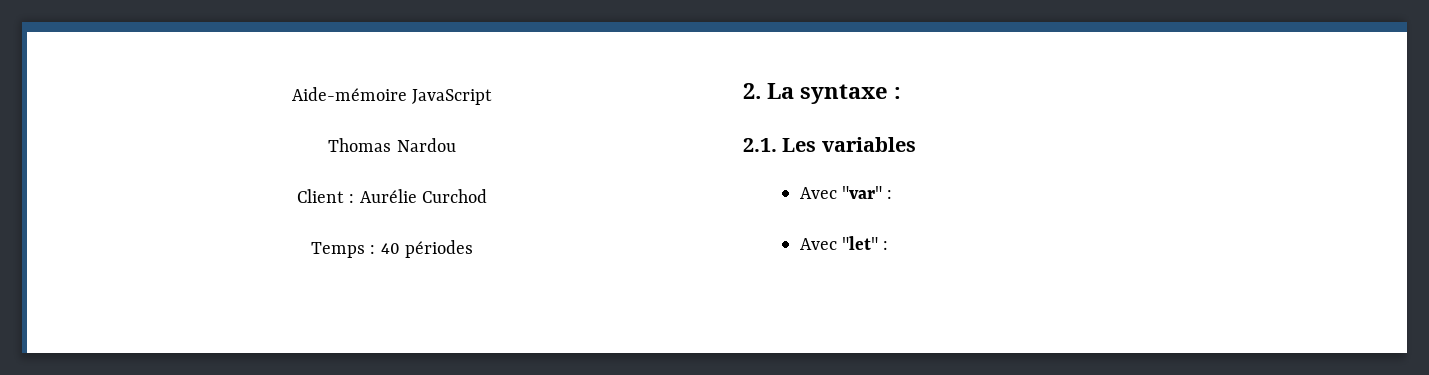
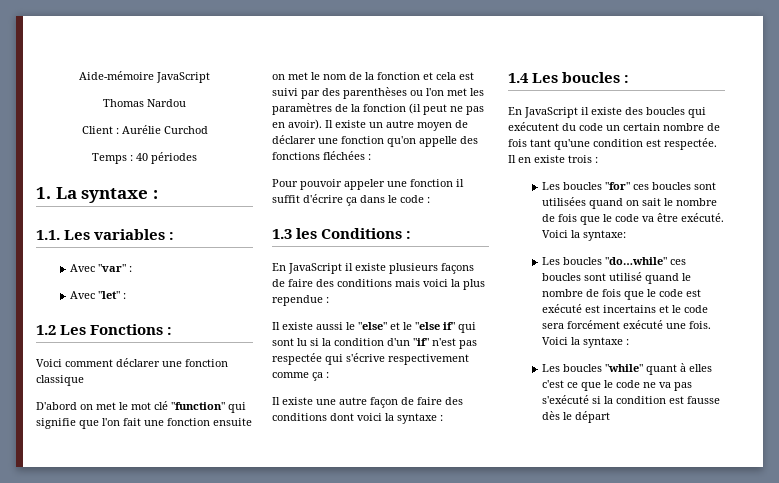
- 2. La syntaxe :
+ 1. La syntaxe :
- 2.1. Les variables
+ 1.1. Les variables :
+ 1.2 Les Fonctions :
+ Voici comment déclarer une fonction classique
+ D'abord on met le mot clé "function" qui signifie que l'on fait une fonction ensuite on met le nom de la fonction et cela est suivi par des parenthèses ou l'on met les paramètres de la fonction (il peut ne pas en avoir). Il existe un autre moyen de déclarer une fonction qu'on appelle des fonctions fléchées :
+ Pour pouvoir appeler une fonction il suffit d'écrire ça dans le code :
+ 1.3 les Conditions :
+ En JavaScript il existe plusieurs façons de faire des conditions mais voici la plus rependue :
+ Il existe aussi le "else" et le "else if" qui sont lu si la condition d'un "if" n'est pas respectée qui s'écrive respectivement comme ça :
+ Il existe une autre façon de faire des conditions dont voici la syntaxe :
+ 1.4 Les boucles :
+ En JavaScript il existe des boucles qui exécutent du code un certain nombre de fois tant qu'une condition est respectée. Il en existe trois :
+ Les boucles "for" ces boucles sont utilisées quand on sait le nombre de fois que le code va être exécuté. Voici la syntaxe:
+ Les boucles "do…while" ces boucles sont utilisé quand le nombre de fois que le code est exécuté est incertains et le code sera forcément exécuté une fois. Voici la syntaxe :
+ Les boucles "while" quant à elles c'est ce que le code ne va pas s'exécuté si la condition est fausse dès le départ

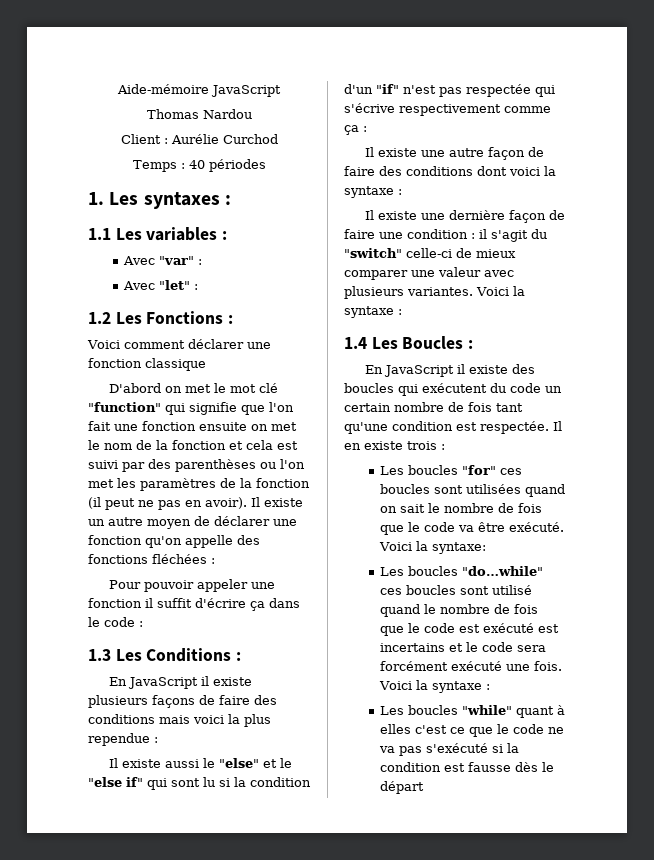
- 1. La syntaxe :
- 1.1. Les variables :
+ 1. Les syntaxes :
+ 1.1 Les variables :
- 1.3 les Conditions :
+ 1.3 Les Conditions :
+ Il existe une dernière façon de faire une condition : il s'agit du "switch" celle-ci de mieux comparer une valeur avec plusieurs variantes. Voici la syntaxe :
- 1.4 Les boucles :
+ 1.4 Les Boucles :

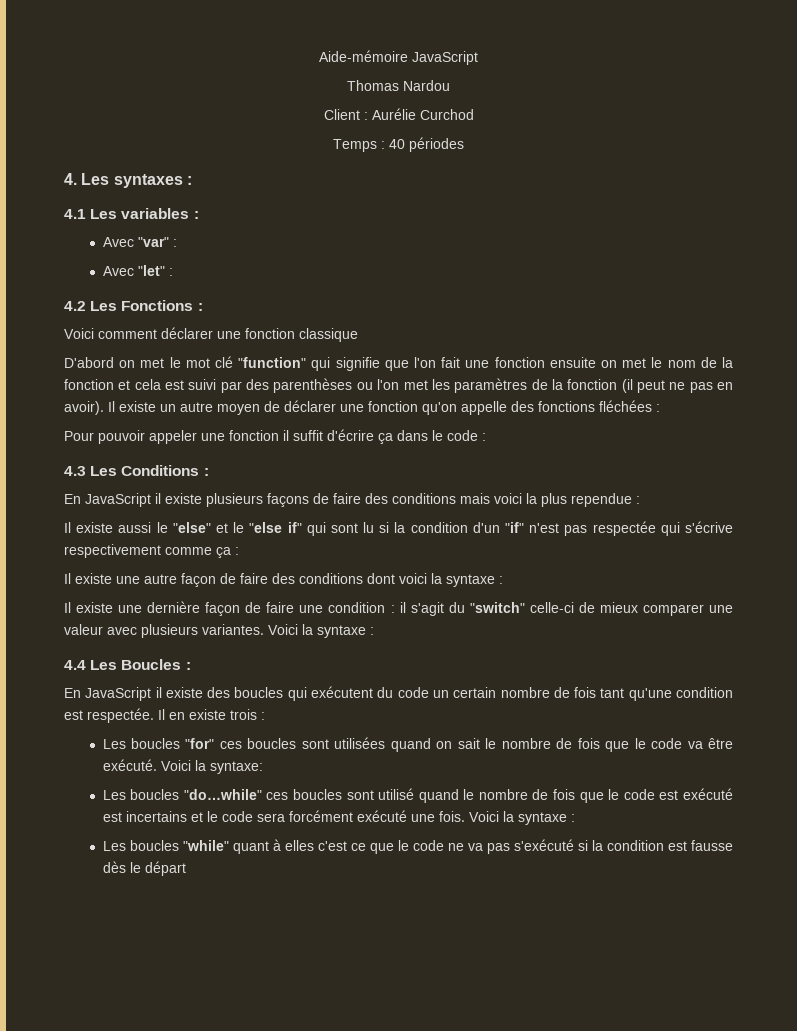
- 1. Les syntaxes :
+ 4. Les syntaxes :
- 1.1 Les variables :
+ 4.1 Les variables :
- 1.2 Les Fonctions :
+ 4.2 Les Fonctions :
- 1.3 Les Conditions :
+ 4.3 Les Conditions :
- 1.4 Les Boucles :
+ 4.4 Les Boucles :

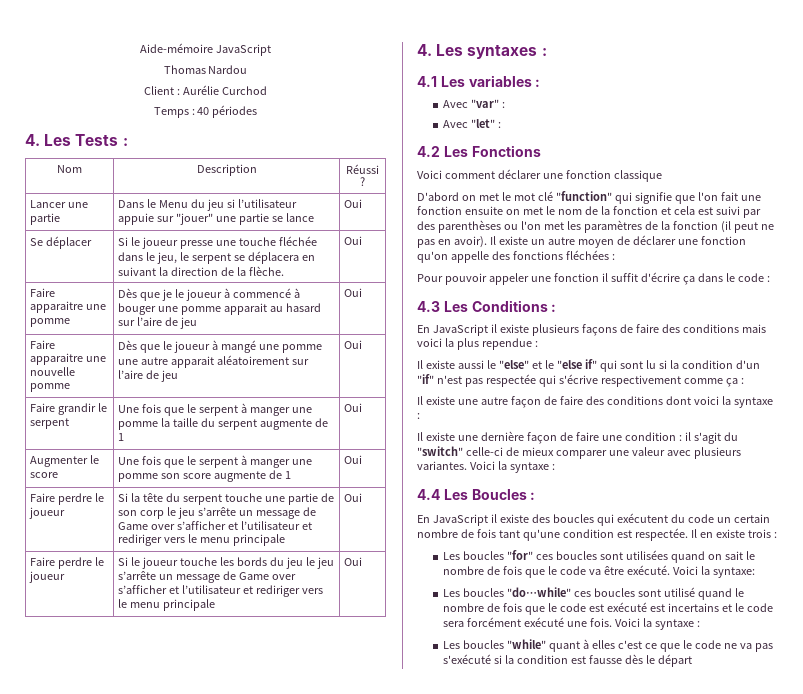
+ 4. Les Tests :
+ Nom | Description | Réussi ?
+ Lancer une partie | Dans le Menu du jeu si l’utilisateur appuie sur "jouer" une partie se lance | Oui
+ Se déplacer | Si le joueur presse une touche fléchée dans le jeu, le serpent se déplacera en suivant la direction de la flèche. | Oui
+ Faire apparaitre une pomme | Dès que je le joueur à commencé à bouger une pomme apparait au hasard sur l’aire de jeu | Oui
+ Faire apparaitre une nouvelle pomme | Dès que le joueur à mangé une pomme une autre apparait aléatoirement sur l’aire de jeu | Oui
+ Faire grandir le serpent | Une fois que le serpent à manger une pomme la taille du serpent augmente de 1 | Oui
+ Augmenter le score | Une fois que le serpent à manger une pomme son score augmente de 1 | Oui
+ Faire perdre le joueur | Si la tête du serpent touche une partie de son corp le jeu s’arrête un message de Game over s’afficher et l’utilisateur et rediriger vers le menu principale | Oui
+ Faire perdre le joueur | Si le joueur touche les bords du jeu le jeu s’arrête un message de Game over s’afficher et l’utilisateur et rediriger vers le menu principale | Oui
- 4.2 Les Fonctions :
+ 4.2 Les Fonctions

